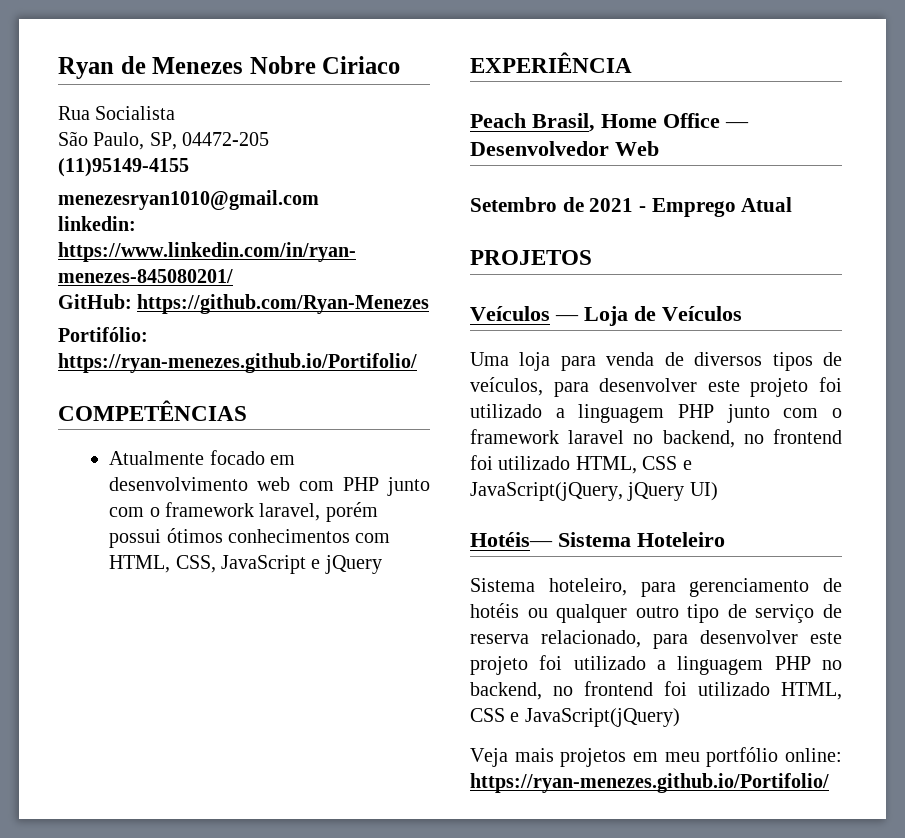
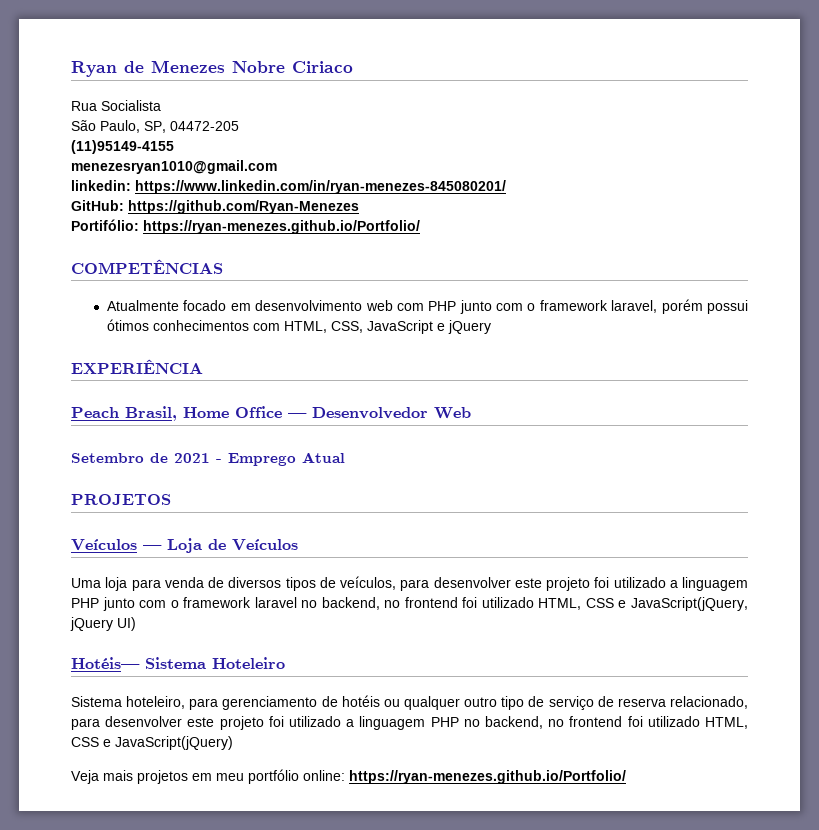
- Portifólio: https://ryan-menezes.github.io/Portifolio/
+ Portifólio: https://ryan-menezes.github.io/Portfolio/
- Veja mais projetos em meu portfólio online: https://ryan-menezes.github.io/Portifolio/
+ Veja mais projetos em meu portfólio online: https://ryan-menezes.github.io/Portfolio/

